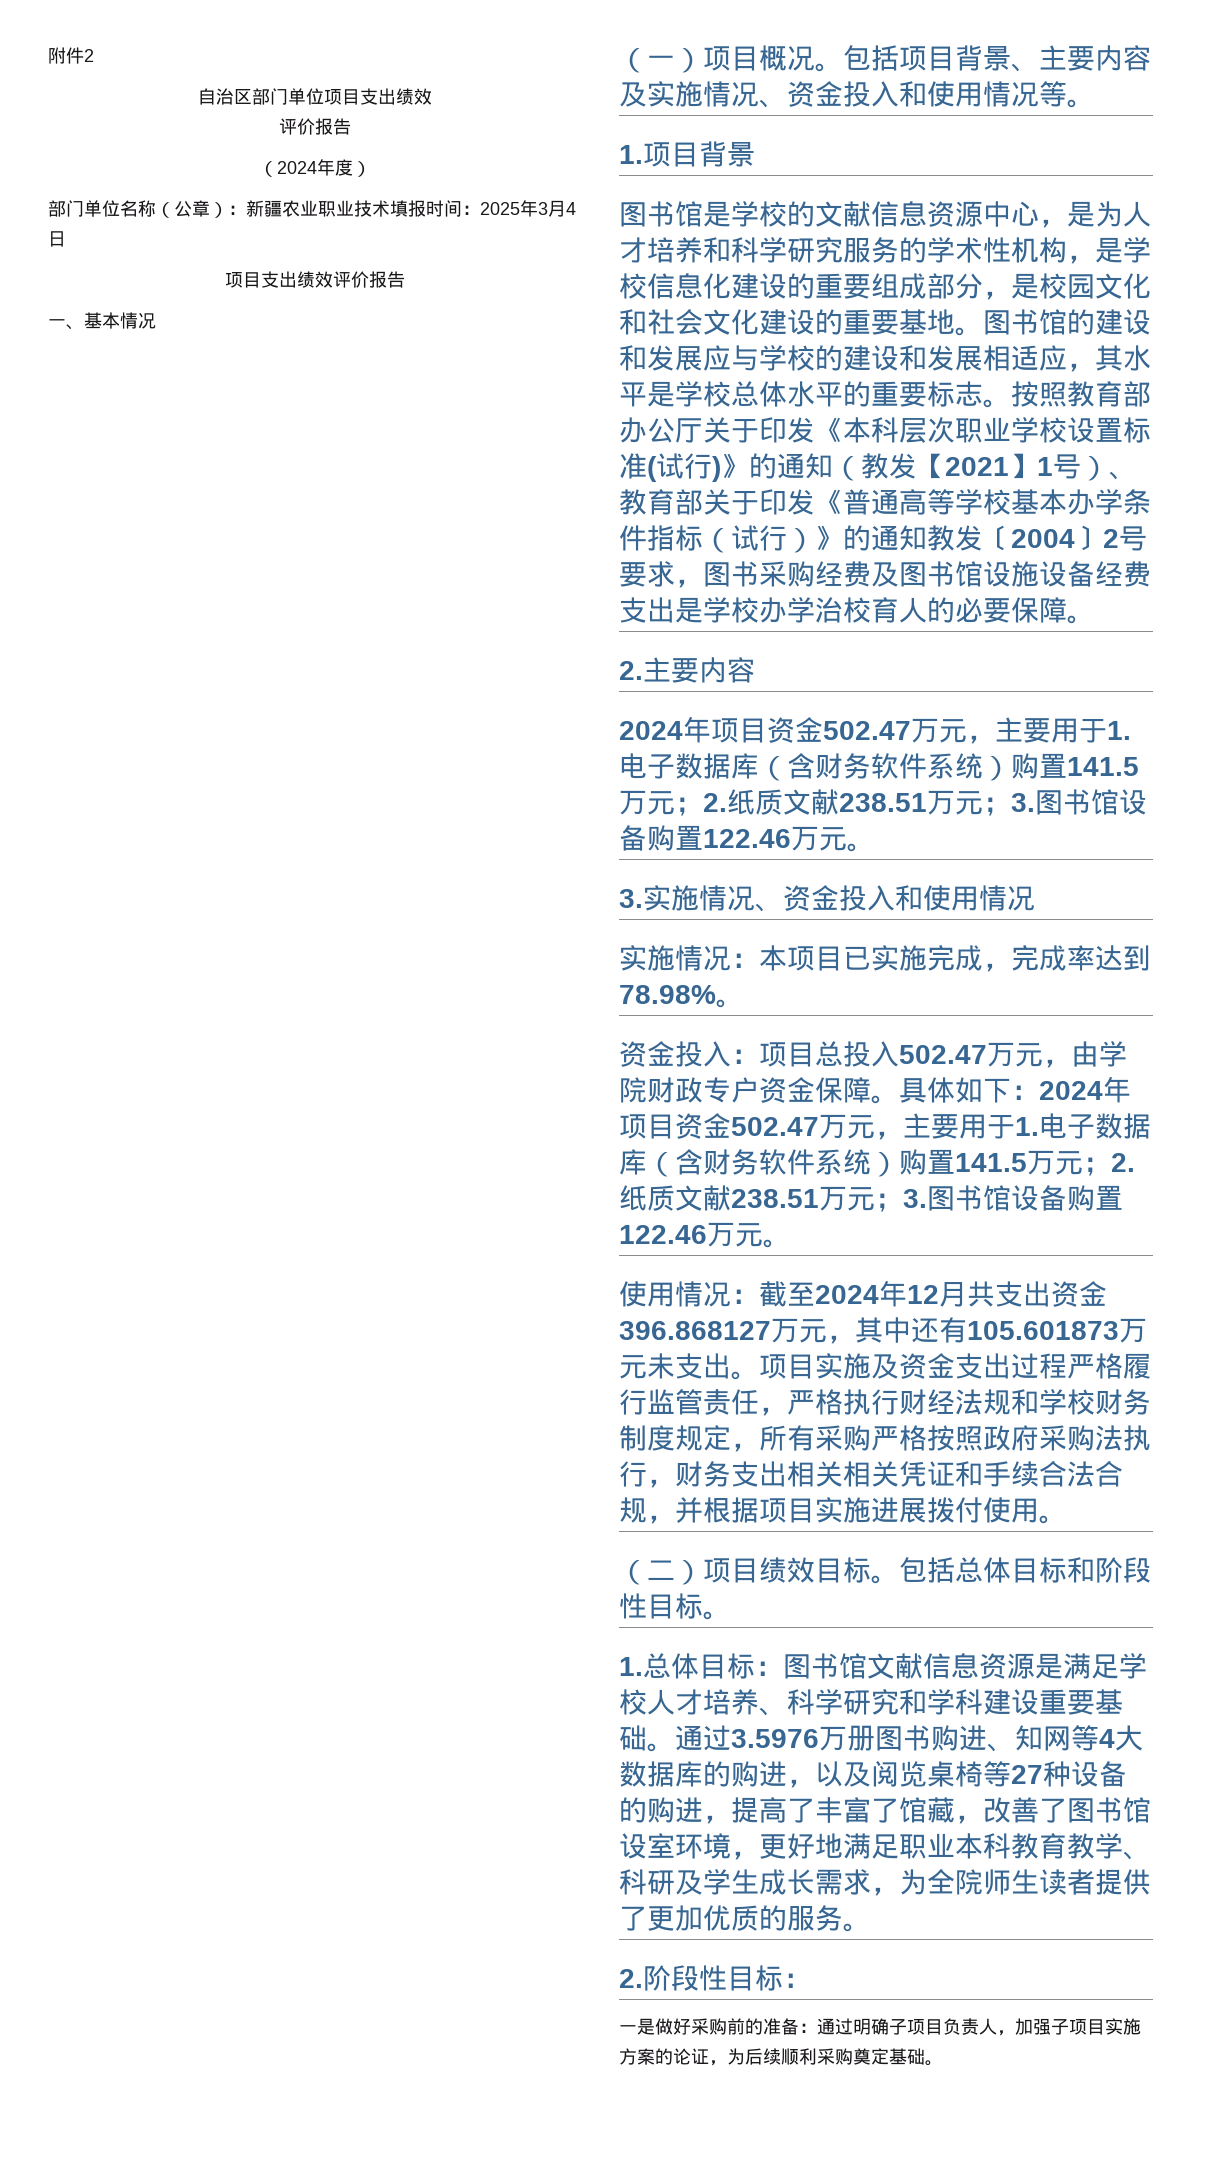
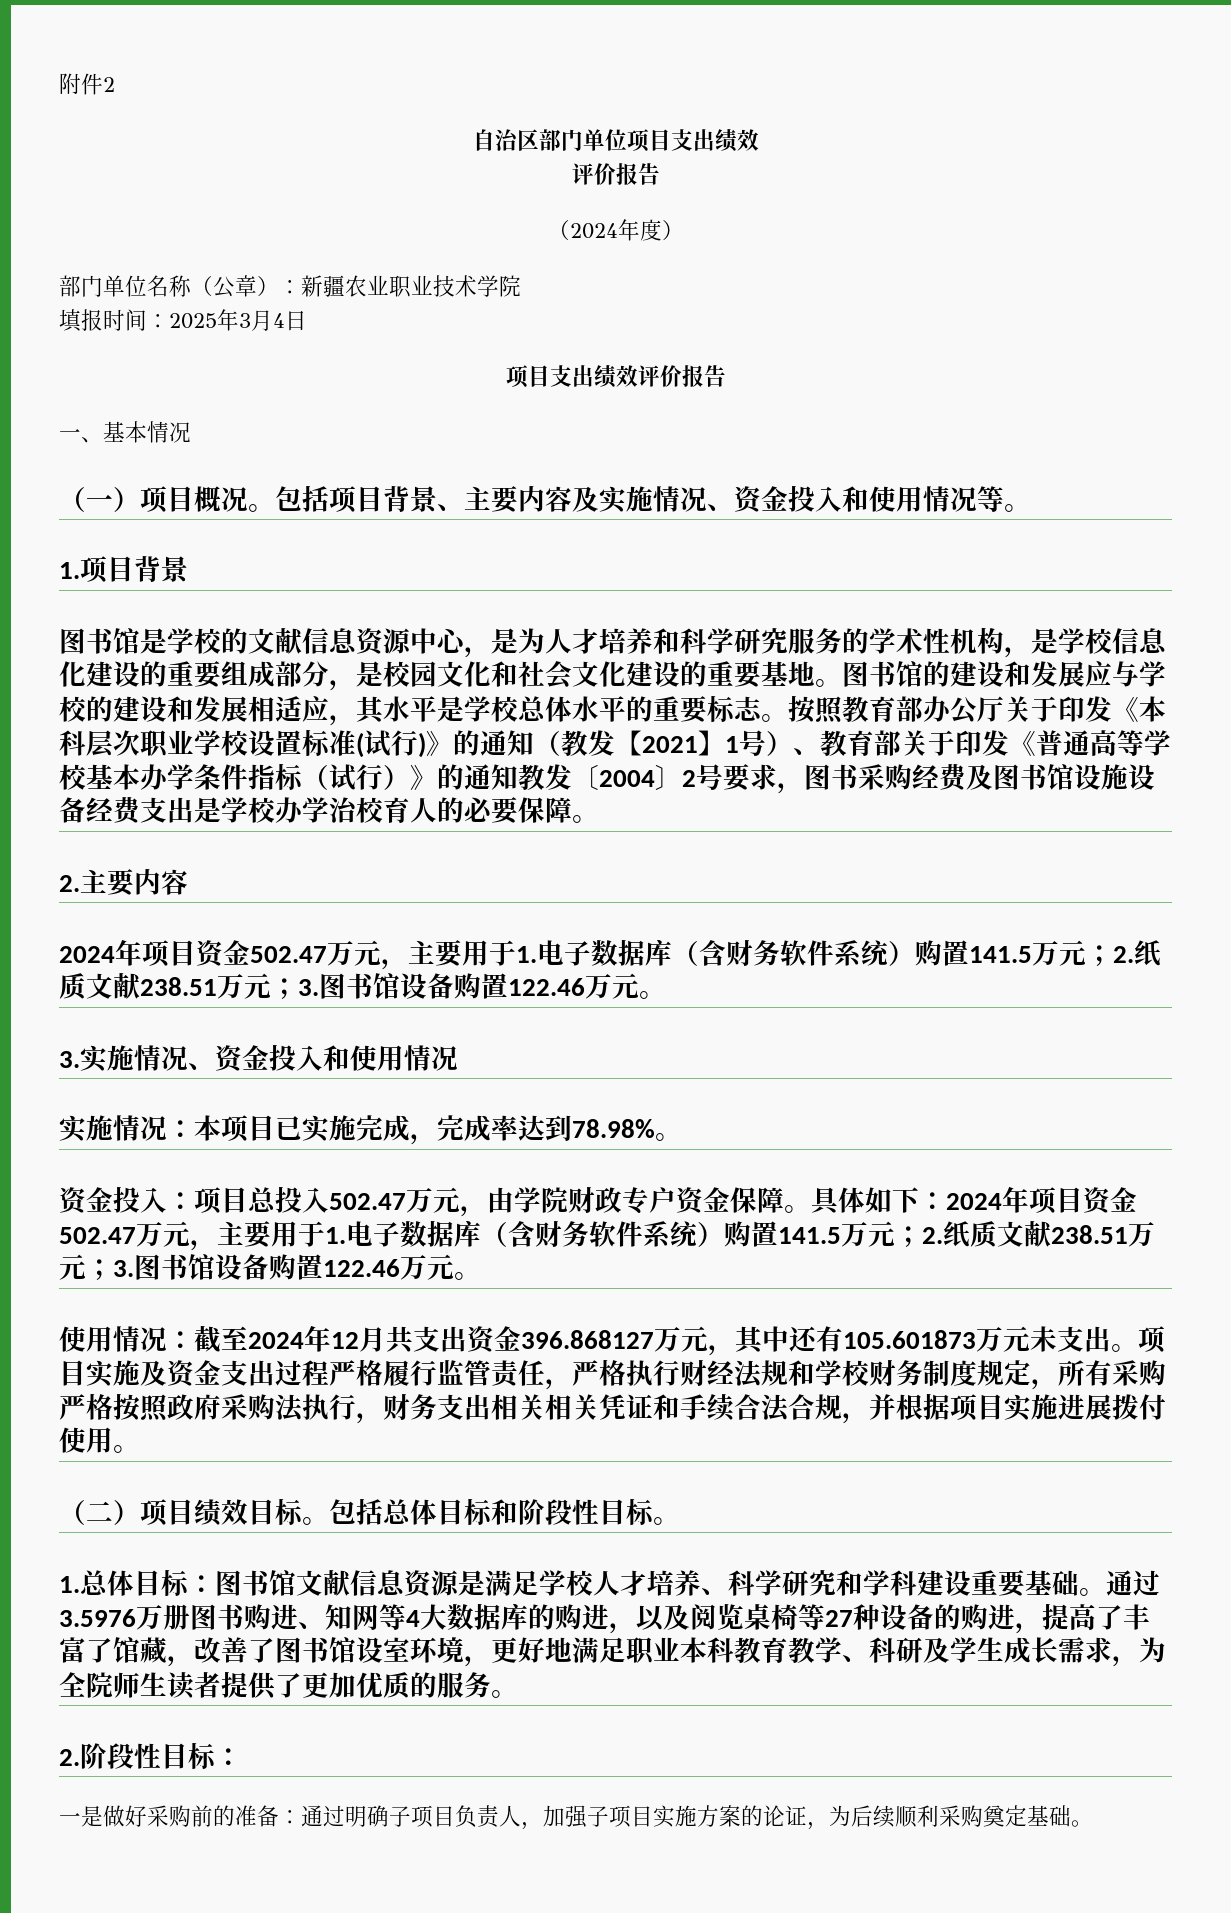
- 部门单位名称（公章）：新疆农业职业技术填报时间：2025年3月4日
+ 部门单位名称（公章）：新疆农业职业技术学院
+ 填报时间：2025年3月4日

